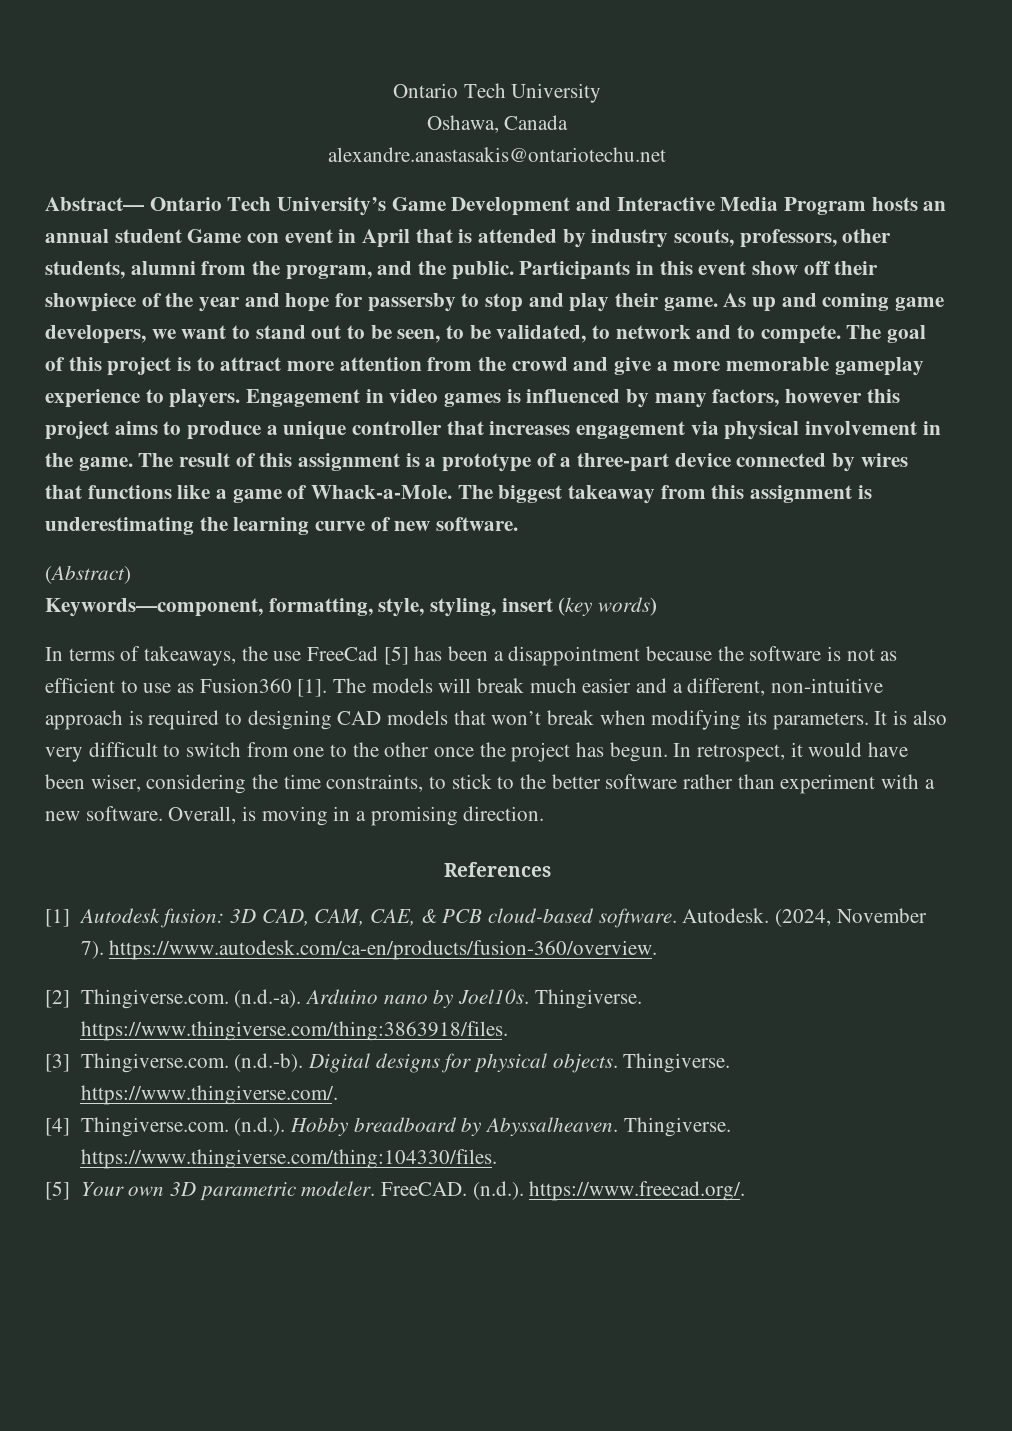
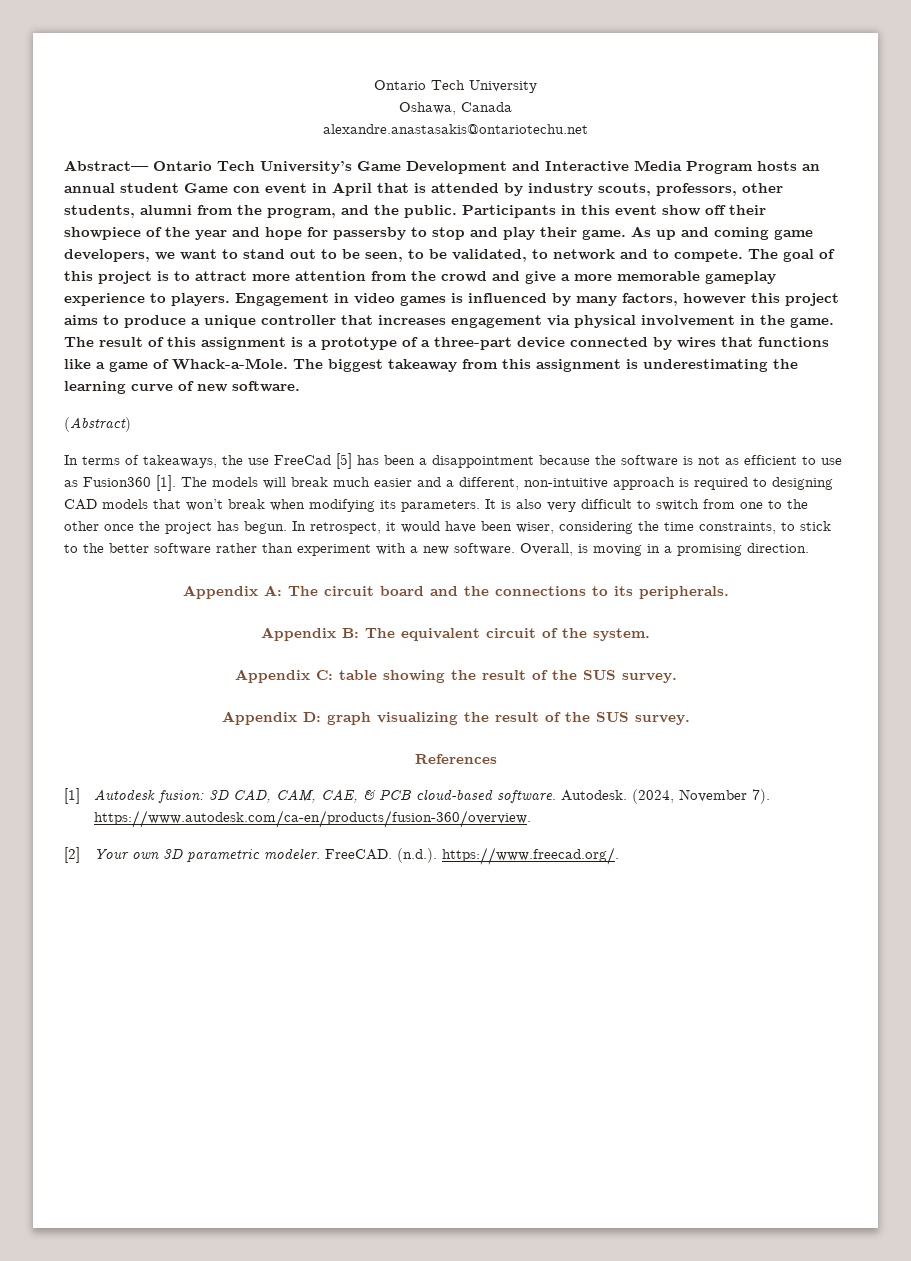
- Keywords—component, formatting, style, styling, insert (key words)
+ Appendix A: The circuit board and the connections to its peripherals.
+ Appendix B: The equivalent circuit of the system.
+ Appendix C: table showing the result of the SUS survey.
+ Appendix D: graph visualizing the result of the SUS survey.
- [2] Thingiverse.com. (n.d.-a). Arduino nano by Joel10s. Thingiverse. https://www.thingiverse.com/thing:3863918/files.
- [3] Thingiverse.com. (n.d.-b). Digital designs for physical objects. Thingiverse. https://www.thingiverse.com/.
- [4] Thingiverse.com. (n.d.). Hobby breadboard by Abyssalheaven. Thingiverse. https://www.thingiverse.com/thing:104330/files.
- [5] Your own 3D parametric modeler.
+ [2] Your own 3D parametric modeler.

